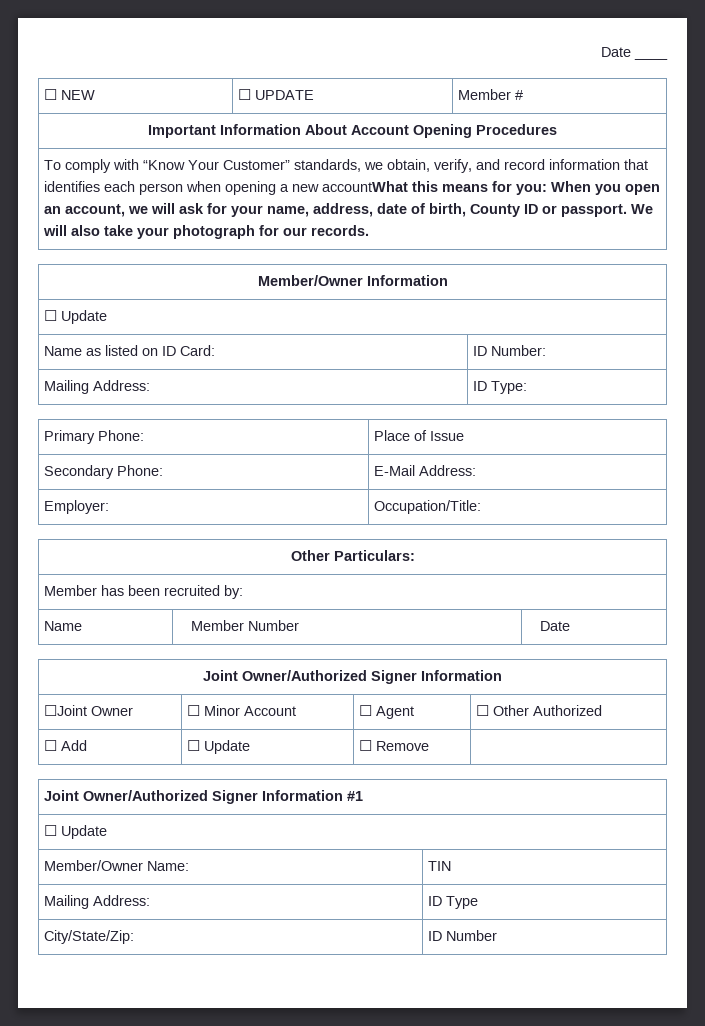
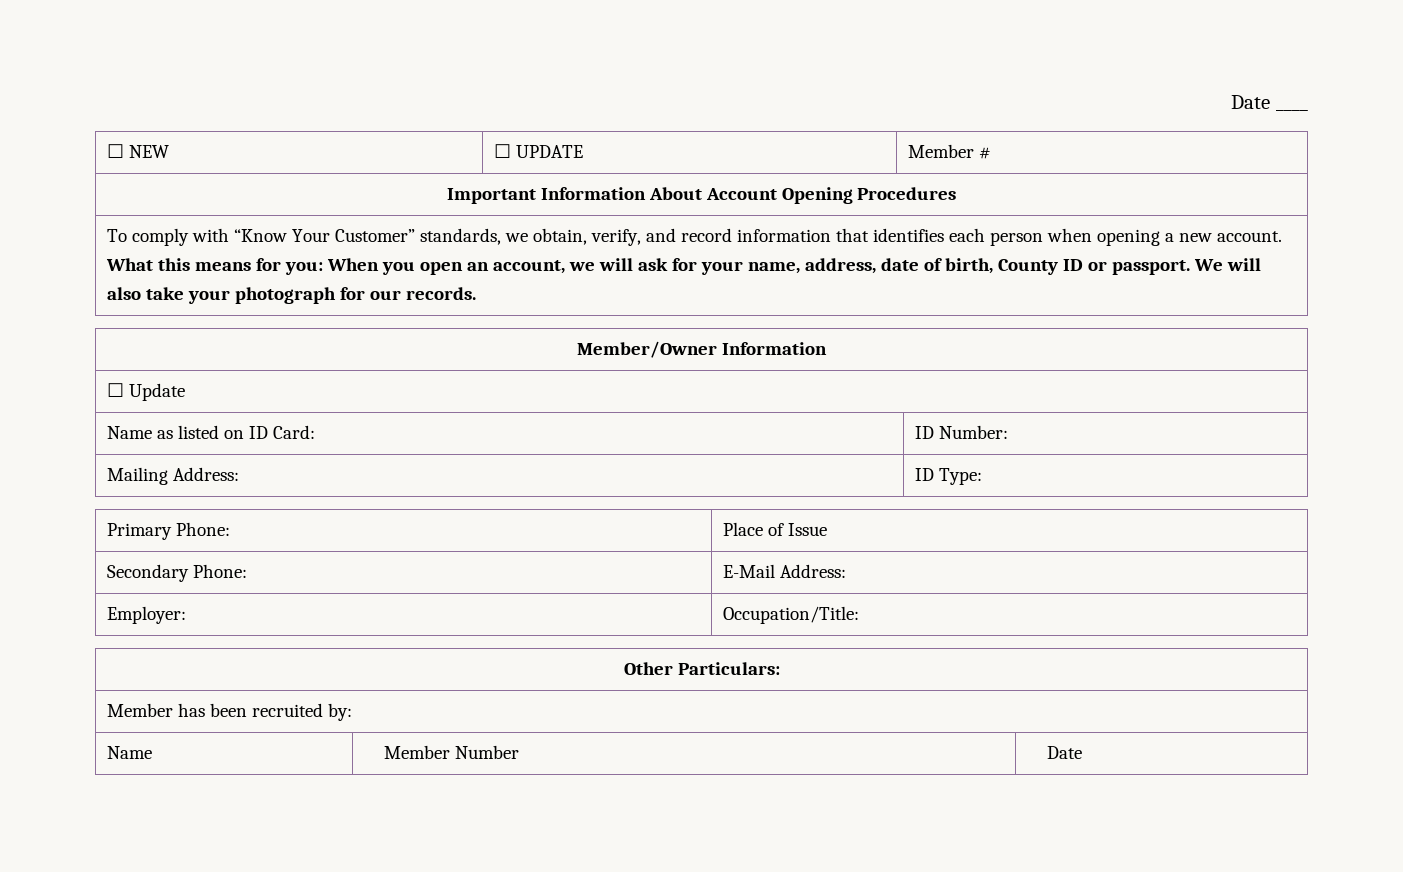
- To comply with “Know Your Customer” standards, we obtain, verify, and record information that identifies each person when opening a new accountWhat this means for you: When you open an account, we will ask for your name, address, date of birth, County ID or passport.
+ To comply with “Know Your Customer” standards, we obtain, verify, and record information that identifies each person when opening a new account. What this means for you: When you open an account, we will ask for your name, address, date of birth, County ID or passport.
  Name | Member Number | Date
- Joint Owner/Authorized Signer Information
- ☐Joint Owner | ☐ Minor Account | ☐ Agent | ☐ Other Authorized
- ☐ Add | ☐ Update | ☐ Remove |
- Joint Owner/Authorized Signer Information #1
- ☐ Update
- Member/Owner Name: | TIN
- Mailing Address: | ID Type
- City/State/Zip: | ID Number

